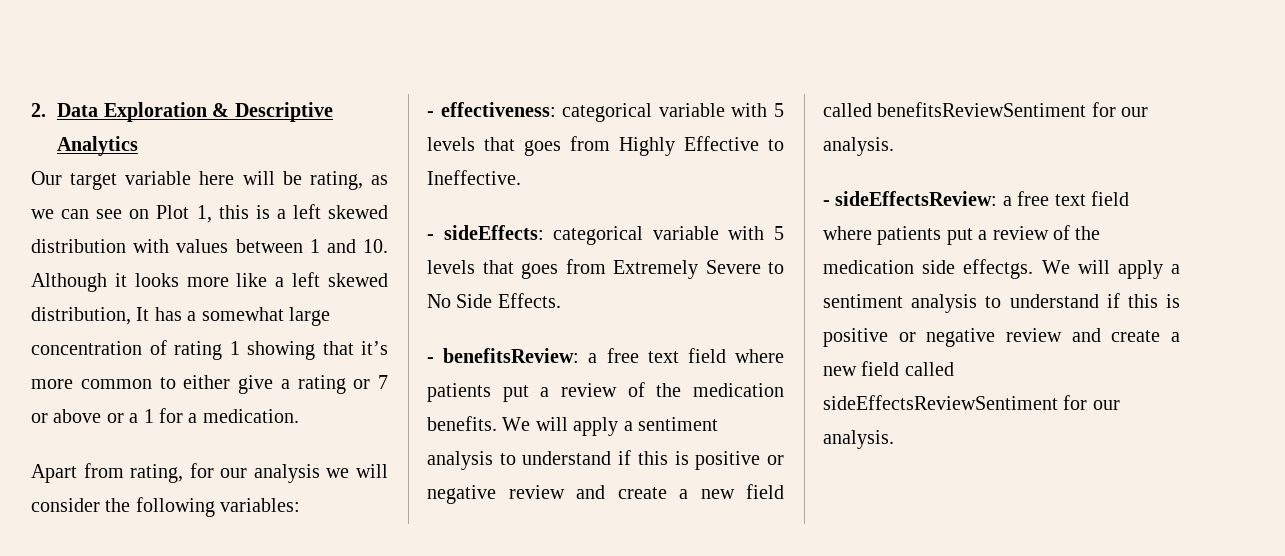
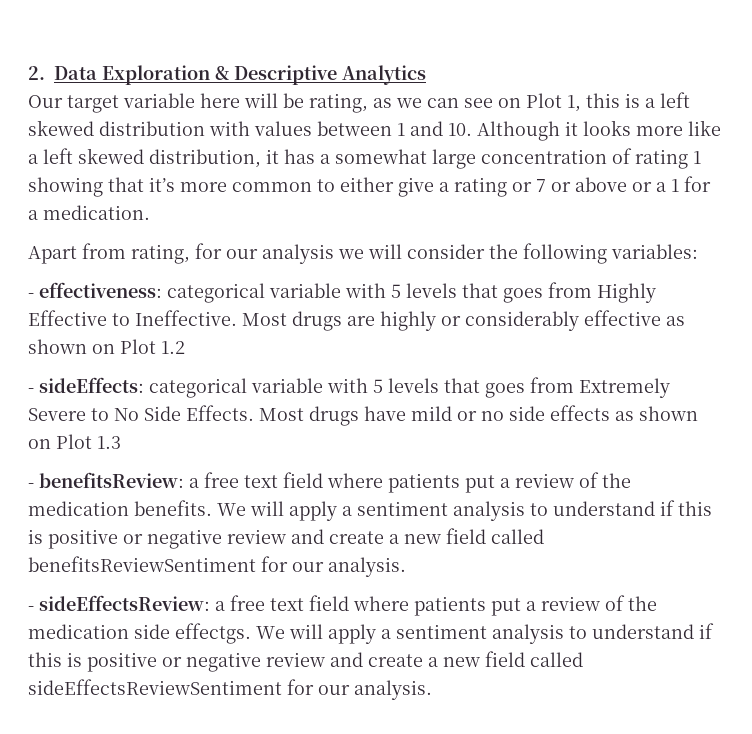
- Our target variable here will be rating, as we can see on Plot 1, this is a left skewed distribution with values between 1 and 10. Although it looks more like a left skewed distribution, It has a somewhat large concentration of rating 1 showing that it’s more common to either give a rating or 7 or above or a 1 for a medication.
+ Our target variable here will be rating, as we can see on Plot 1, this is a left skewed distribution with values between 1 and 10. Although it looks more like a left skewed distribution, it has a somewhat large concentration of rating 1 showing that it’s more common to either give a rating or 7 or above or a 1 for a medication.
+ Most drugs are highly or considerably effective as shown on Plot 1.2
+ Most drugs have mild or no side effects as shown on Plot 1.3

